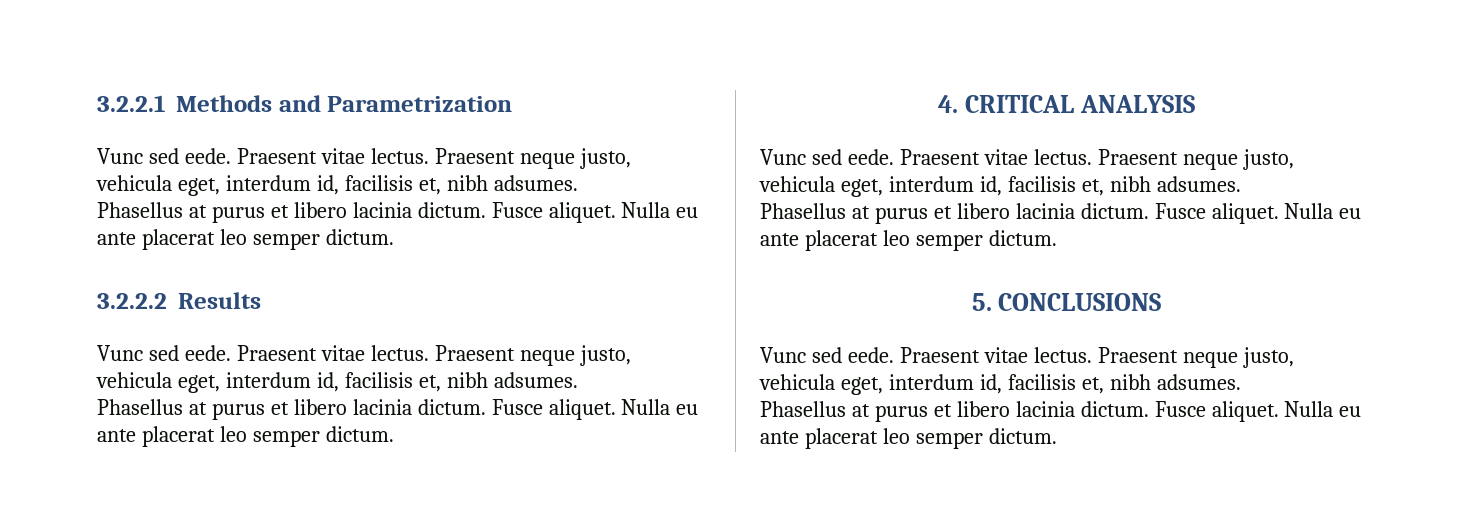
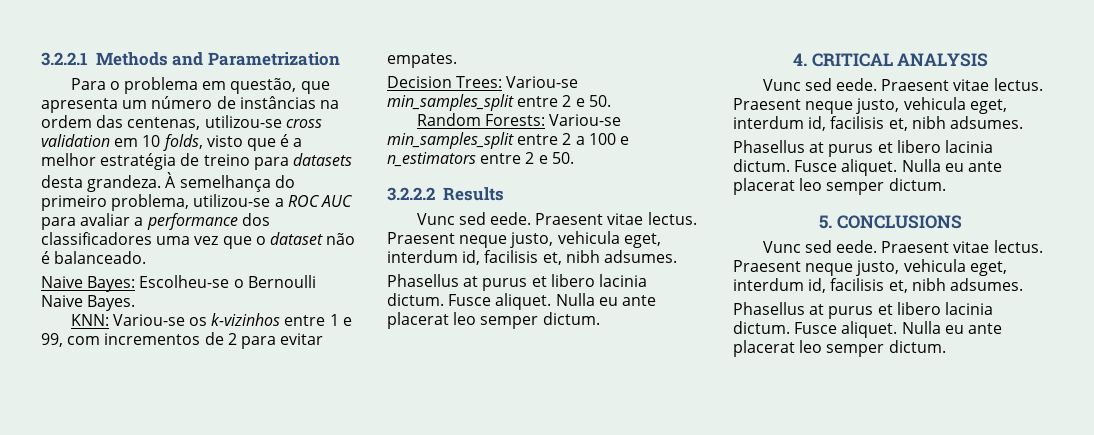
  3.2.2.1 Methods and Parametrization
- Vunc sed eede. Praesent vitae lectus. Praesent neque justo, vehicula eget, interdum id, facilisis et, nibh adsumes.
- Phasellus at purus et libero lacinia dictum. Fusce aliquet. Nulla eu ante placerat leo semper dictum.
+ Para o problema em questão, que apresenta um número de instâncias na ordem das centenas, utilizou-se cross validation em 10 folds, visto que é a melhor estratégia de treino para datasets desta grandeza. À semelhança do primeiro problema, utilizou-se a ROC AUC para avaliar a performance dos classificadores uma vez que o dataset não é balanceado.
+ Naive Bayes: Escolheu-se o Bernoulli Naive Bayes.
+ KNN: Variou-se os k-vizinhos entre 1 e 99, com incrementos de 2 para evitar empates.
+ Decision Trees: Variou-se min_samples_split entre 2 e 50.
+ Random Forests: Variou-se min_samples_split entre 2 a 100 e n_estimators entre 2 e 50.

